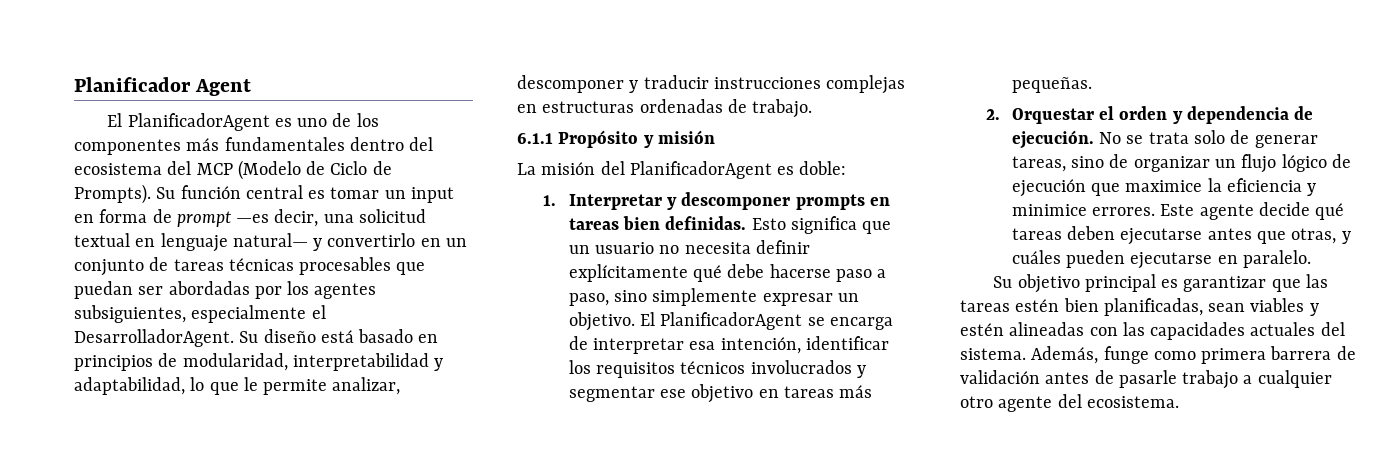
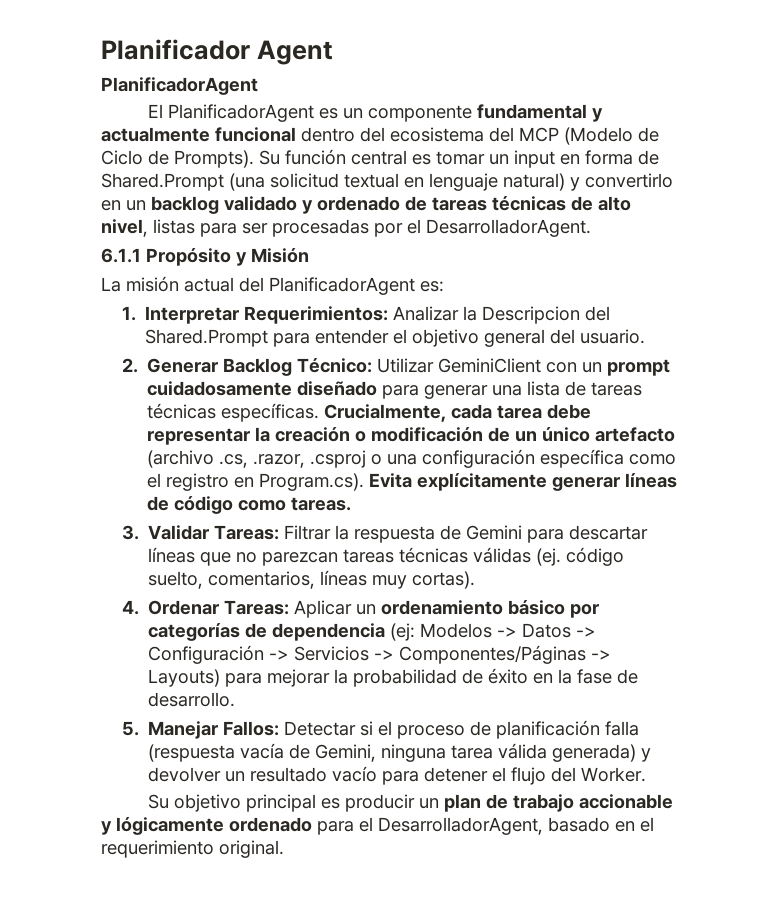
  Planificador Agent
+ PlanificadorAgent
- El PlanificadorAgent es uno de los componentes más fundamentales dentro del ecosistema del MCP (Modelo de Ciclo de Prompts).
+ El PlanificadorAgent es un componente fundamental y actualmente funcional dentro del ecosistema del MCP (Modelo de Ciclo de Prompts).
- Su función central es tomar un input en forma de prompt —es decir, una solicitud textual en lenguaje natural— y convertirlo en un conjunto de tareas técnicas procesables que puedan ser abordadas por los agentes subsiguientes, especialmente el DesarrolladorAgent. Su diseño está basado en principios de modularidad, interpretabilidad y adaptabilidad, lo que le permite analizar, descomponer y traducir instrucciones complejas en estructuras ordenadas de trabajo.
+ Su función central es tomar un input en forma de Shared.Prompt (una solicitud textual en lenguaje natural) y convertirlo en un backlog validado y ordenado de tareas técnicas de alto nivel, listas para ser procesadas por el DesarrolladorAgent.
- 6.1.1 Propósito y misión
+ 6.1.1 Propósito y Misión
- La misión del PlanificadorAgent es doble:
+ La misión actual del PlanificadorAgent es:
- 1. Interpretar y descomponer prompts en tareas bien definidas. Esto significa que un usuario no necesita definir explícitamente qué debe hacerse paso a paso, sino simplemente expresar un objetivo. El PlanificadorAgent se encarga de interpretar esa intención, identificar los requisitos técnicos involucrados y segmentar ese objetivo en tareas más pequeñas.
- 2. Orquestar el orden y dependencia de ejecución. No se trata solo de generar tareas, sino de organizar un flujo lógico de ejecución que maximice la eficiencia y minimice errores. Este agente decide qué tareas deben ejecutarse antes que otras, y cuáles pueden ejecutarse en paralelo.
- Su objetivo principal es garantizar que las tareas estén bien planificadas, sean viables y estén alineadas con las capacidades actuales del sistema. Además, funge como primera barrera de validación antes de pasarle trabajo a cualquier otro agente del ecosistema.
+ 1. Interpretar Requerimientos: Analizar la Descripcion del Shared.Prompt para entender el objetivo general del usuario.
+ 2. Generar Backlog Técnico: Utilizar GeminiClient con un prompt cuidadosamente diseñado para generar una lista de tareas técnicas específicas. Crucialmente, cada tarea debe representar la creación o modificación de un único artefacto (archivo .cs, .razor, .csproj o una configuración específica como el registro en Program.cs). Evita explícitamente generar líneas de código como tareas.
+ 3. Validar Tareas: Filtrar la respuesta de Gemini para descartar líneas que no parezcan tareas técnicas válidas (ej. código suelto, comentarios, líneas muy cortas).
+ 4. Ordenar Tareas: Aplicar un ordenamiento básico por categorías de dependencia (ej: Modelos -> Datos -> Configuración -> Servicios -> Componentes/Páginas -> Layouts) para mejorar la probabilidad de éxito en la fase de desarrollo.
+ 5. Manejar Fallos: Detectar si el proceso de planificación falla (respuesta vacía de Gemini, ninguna tarea válida generada) y devolver un resultado vacío para detener el flujo del Worker.
+ Su objetivo principal es producir un plan de trabajo accionable y lógicamente ordenado para el DesarrolladorAgent, basado en el requerimiento original.

